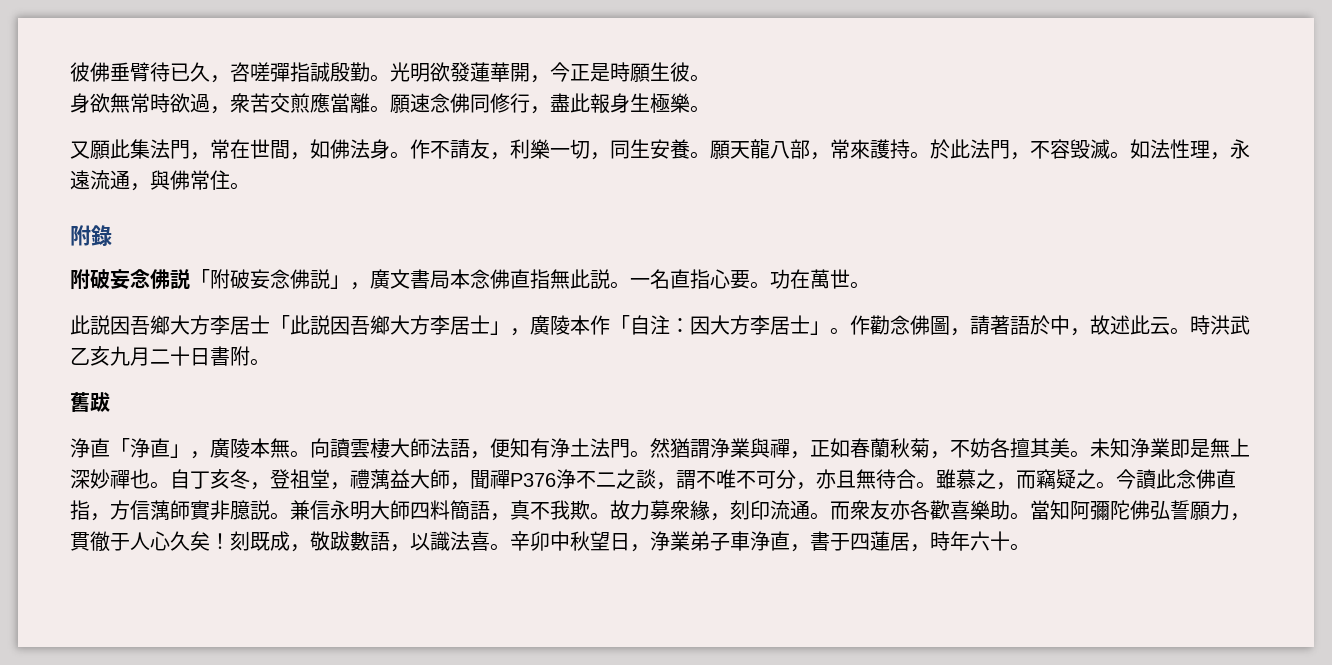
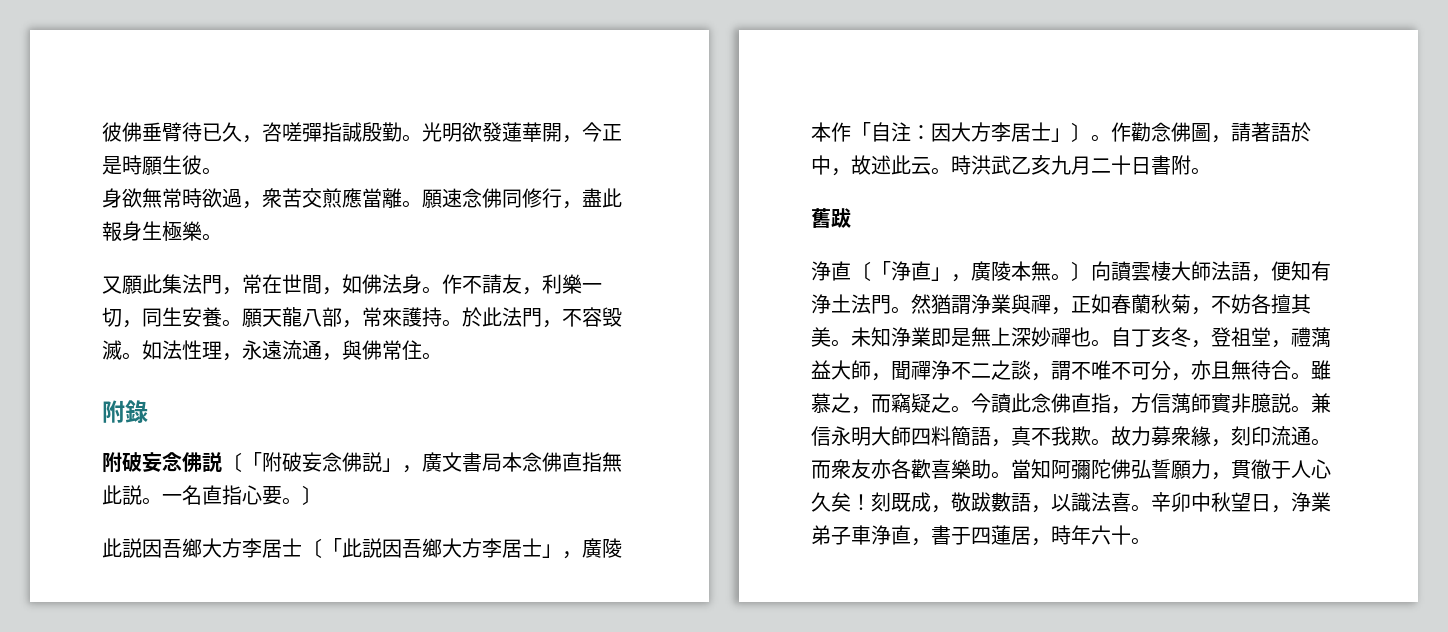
- 附破妄念佛説「附破妄念佛説」，廣文書局本念佛直指無此説。
+ 附破妄念佛説〔「附破妄念佛説」，廣文書局本念佛直指無此説。
- 一名直指心要。功在萬世。
- 此説因吾鄉大方李居士「此説因吾鄉大方李居士」，廣陵本作「自注：因大方李居士」。
+ 一名直指心要。〕
+ 此説因吾鄉大方李居士〔「此説因吾鄉大方李居士」，廣陵本作「自注：因大方李居士」〕。
- 浄直「浄直」，廣陵本無。
+ 浄直〔「浄直」，廣陵本無。
- 向讀雲棲大師法語，便知有浄土法門。
+ 〕向讀雲棲大師法語，便知有浄土法門。
- 自丁亥冬，登祖堂，禮蕅益大師，聞禪P376浄不二之談，謂不唯不可分，亦且無待合。
+ 自丁亥冬，登祖堂，禮蕅益大師，聞禪浄不二之談，謂不唯不可分，亦且無待合。

